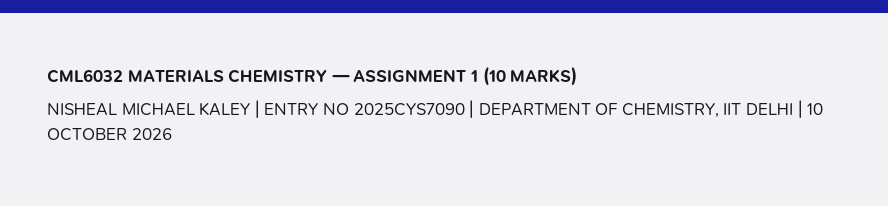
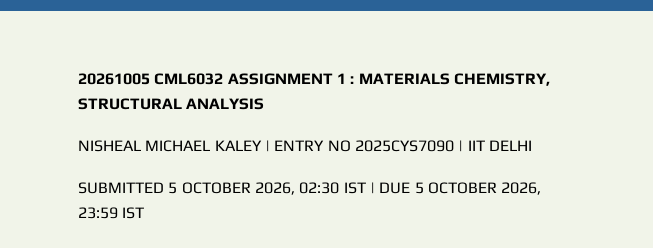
- CML6032 MATERIALS CHEMISTRY — ASSIGNMENT 1 (10 MARKS)
+ 20261005 CML6032 ASSIGNMENT 1 : MATERIALS CHEMISTRY, STRUCTURAL ANALYSIS
- NISHEAL MICHAEL KALEY | ENTRY NO 2025CYS7090 | DEPARTMENT OF CHEMISTRY, IIT DELHI | 10 OCTOBER 2026
+ NISHEAL MICHAEL KALEY | ENTRY NO 2025CYS7090 | IIT DELHI
+ SUBMITTED 5 OCTOBER 2026, 02:30 IST | DUE 5 OCTOBER 2026, 23:59 IST

